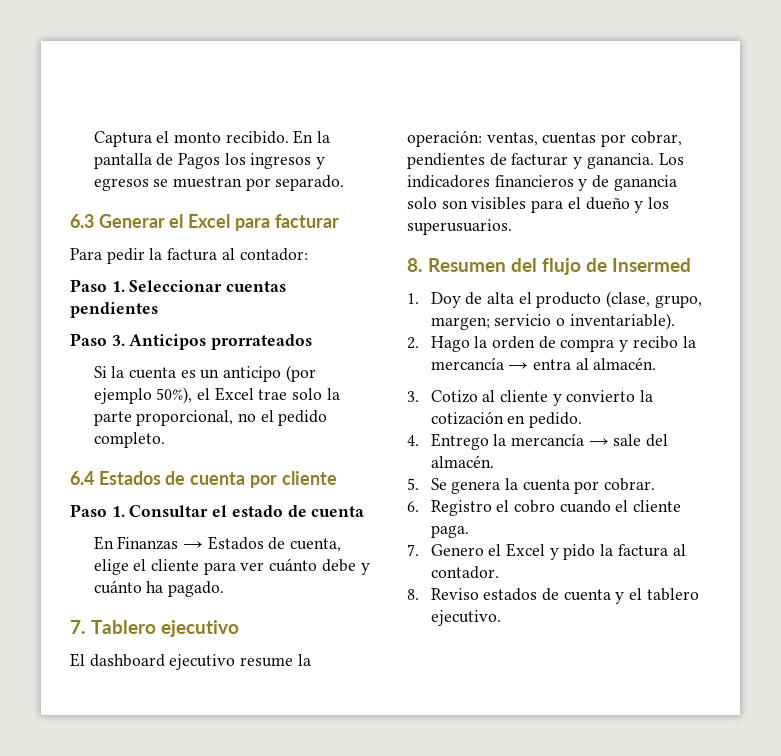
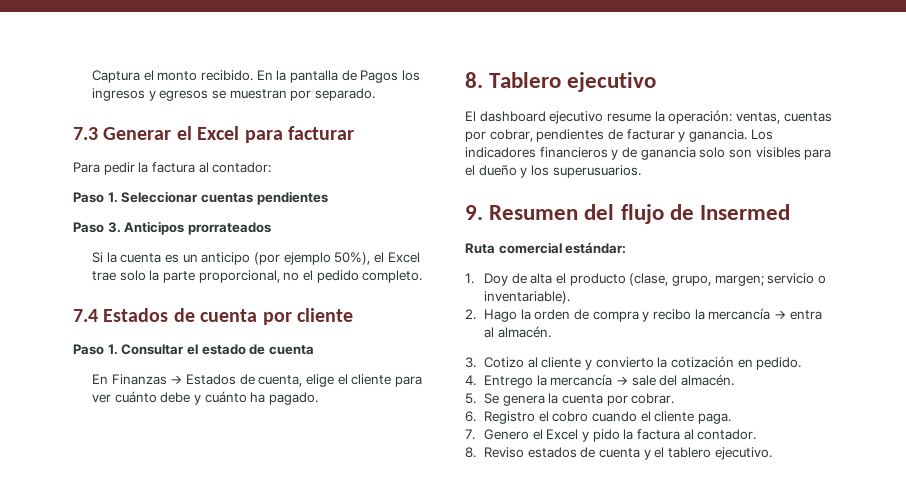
- 6.3 Generar el Excel para facturar
+ 7.3 Generar el Excel para facturar
- 6.4 Estados de cuenta por cliente
+ 7.4 Estados de cuenta por cliente
- 7. Tablero ejecutivo
+ 8. Tablero ejecutivo
- 8. Resumen del flujo de Insermed
+ 9. Resumen del flujo de Insermed
+ Ruta comercial estándar:

